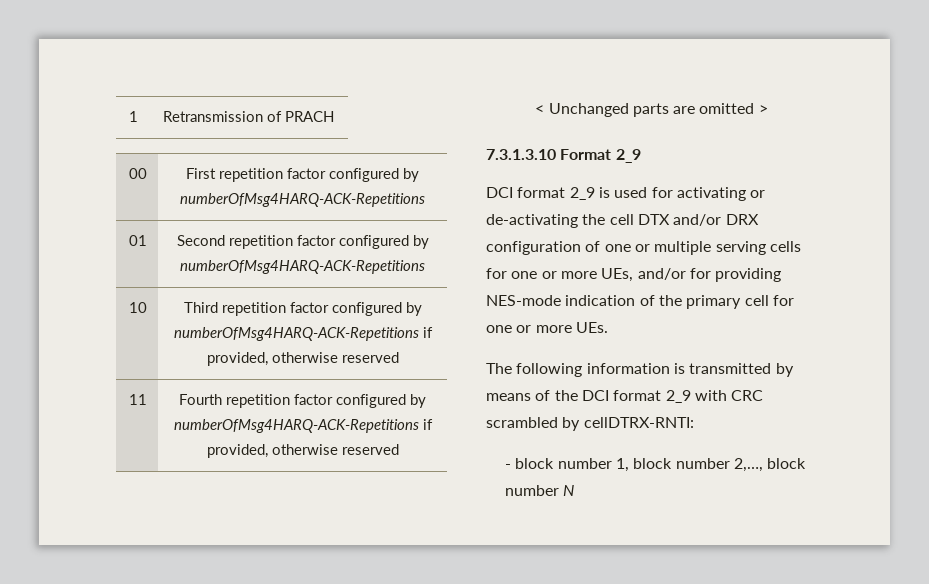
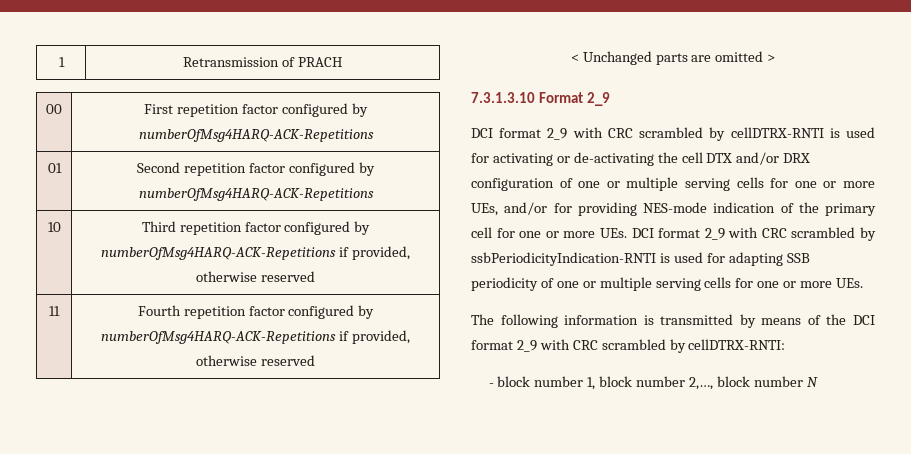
- DCI format 2_9 is used for activating or de-activating the cell DTX and/or DRX configuration of one or multiple serving cells for one or more UEs, and/or for providing NES-mode indication of the primary cell for one or more UEs.
+ DCI format 2_9 with CRC scrambled by cellDTRX-RNTI is used for activating or de-activating the cell DTX and/or DRX configuration of one or multiple serving cells for one or more UEs, and/or for providing NES-mode indication of the primary cell for one or more UEs. DCI format 2_9 with CRC scrambled by ssbPeriodicityIndication-RNTI is used for adapting SSB periodicity of one or multiple serving cells for one or more UEs.

